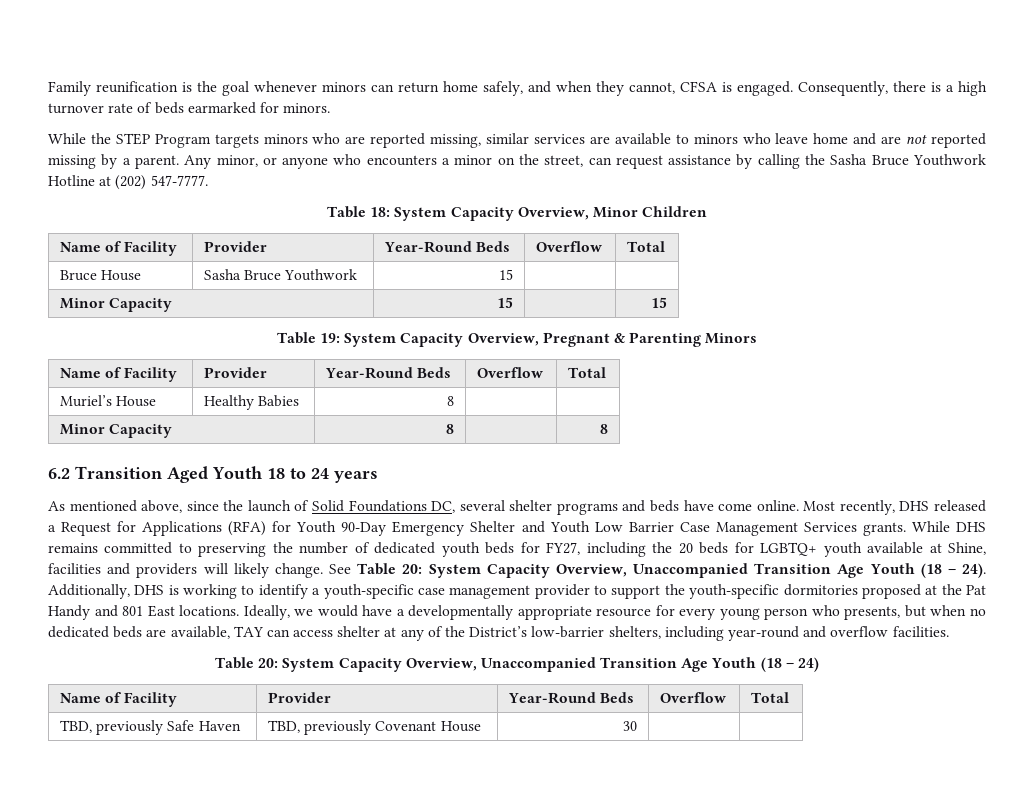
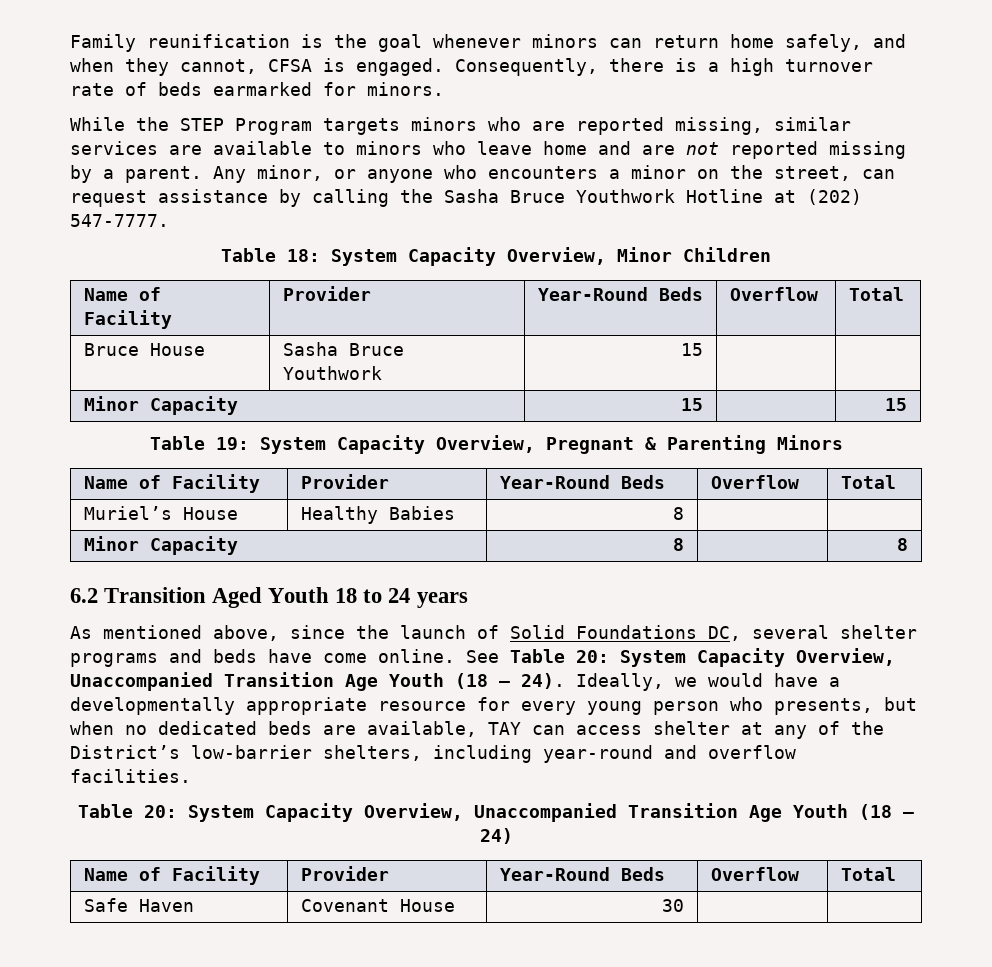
- Most recently, DHS released a Request for Applications (RFA) for Youth 90-Day Emergency Shelter and Youth Low Barrier Case Management Services grants. While DHS remains committed to preserving the number of dedicated youth beds for FY27, including the 20 beds for LGBTQ+ youth available at Shine, facilities and providers will likely change.
- Additionally, DHS is working to identify a youth-specific case management provider to support the youth-specific dormitories proposed at the Pat Handy and 801 East locations.
- TBD, previously Safe Haven | TBD, previously Covenant House | 30 | |
+ Safe Haven | Covenant House | 30 | |

